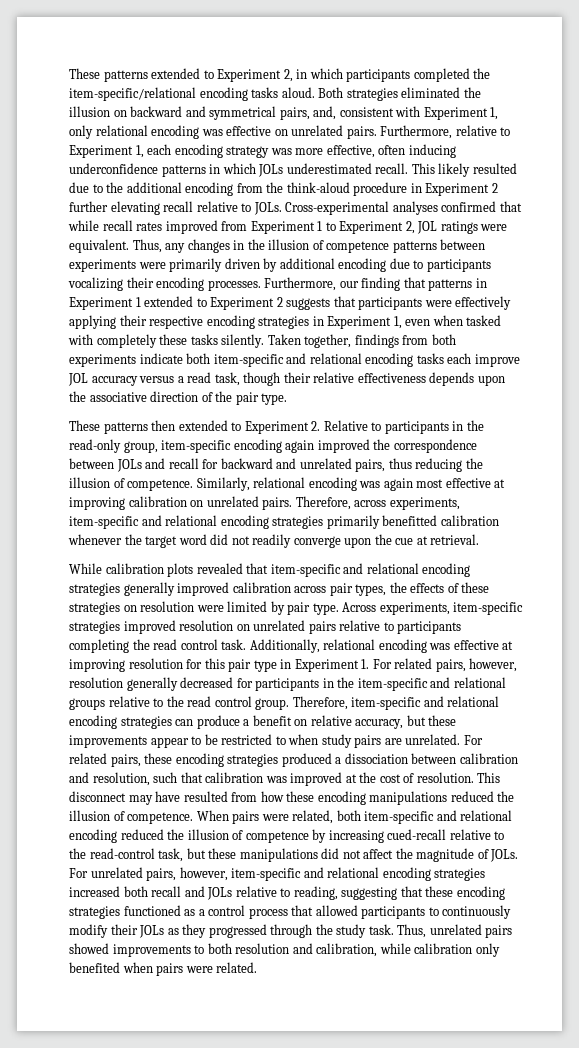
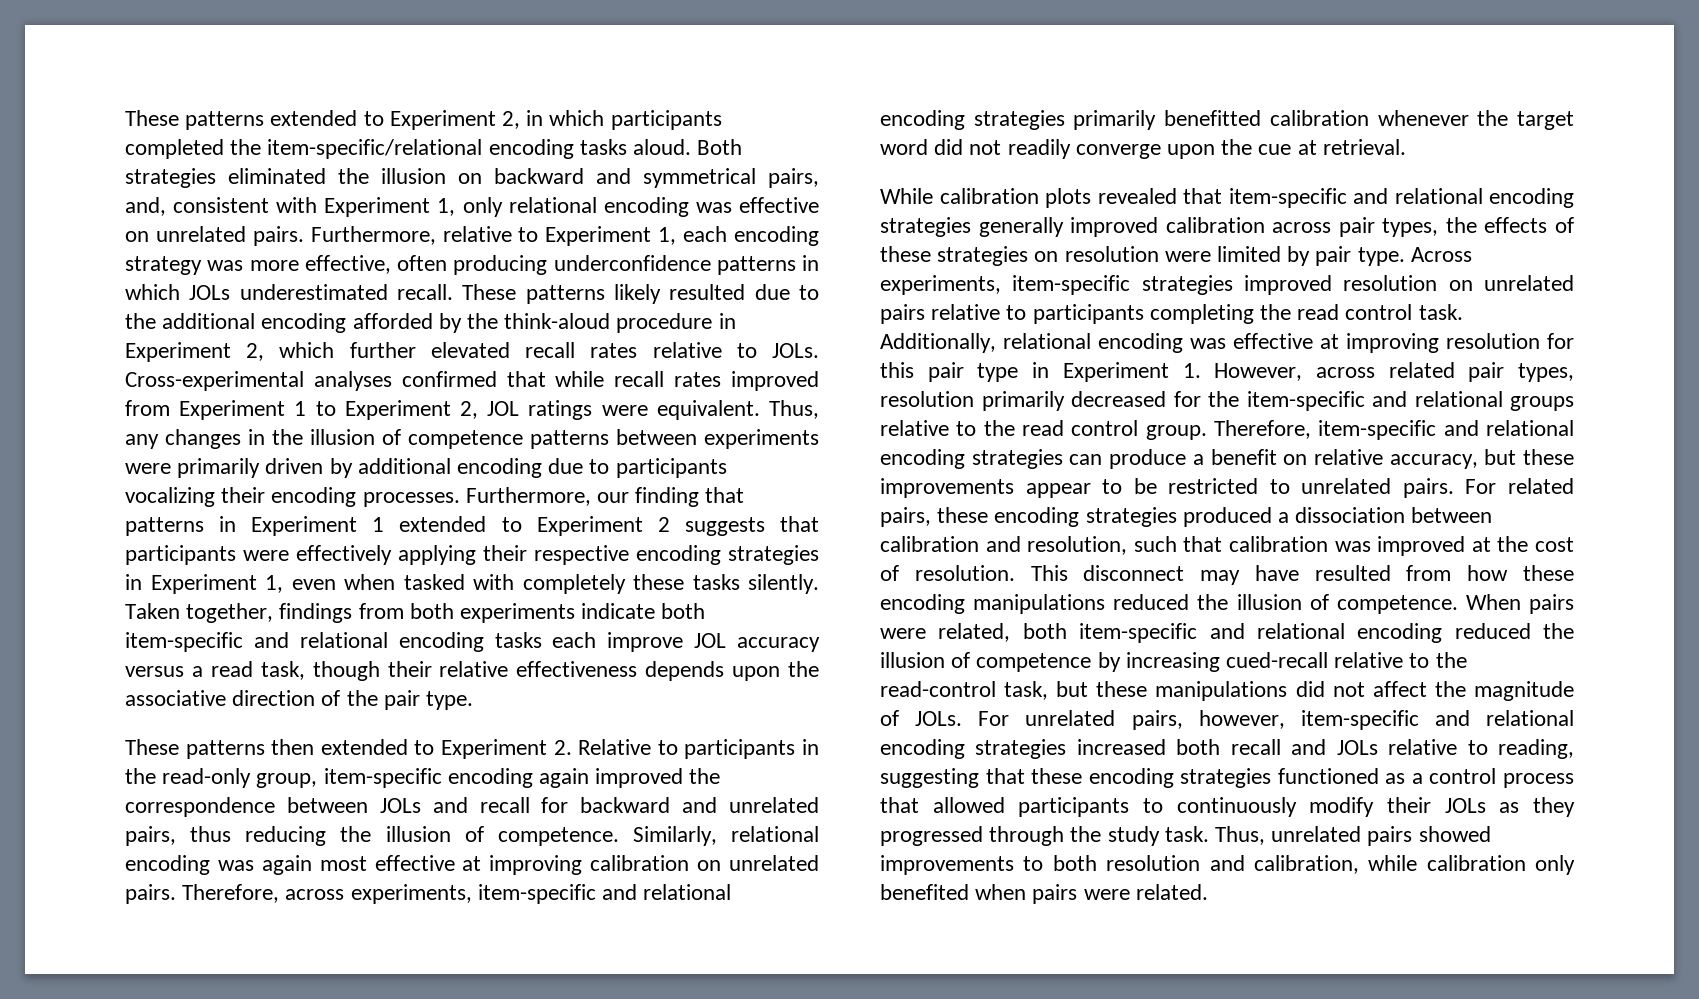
- Furthermore, relative to Experiment 1, each encoding strategy was more effective, often inducing underconfidence patterns in which JOLs underestimated recall.
+ Furthermore, relative to Experiment 1, each encoding strategy was more effective, often producing underconfidence patterns in which JOLs underestimated recall.
- This likely resulted due to the additional encoding from the think-aloud procedure in Experiment 2 further elevating recall relative to JOLs.
+ These patterns likely resulted due to the additional encoding afforded by the think-aloud procedure in Experiment 2, which further elevated recall rates relative to JOLs.
- Additionally, relational encoding was effective at improving resolution for this pair type in Experiment 1. For related pairs, however, resolution generally decreased for participants in the item-specific and relational groups relative to the read control group.
+ Additionally, relational encoding was effective at improving resolution for this pair type in Experiment 1. However, across related pair types, resolution primarily decreased for the item-specific and relational groups relative to the read control group.
- Therefore, item-specific and relational encoding strategies can produce a benefit on relative accuracy, but these improvements appear to be restricted to when study pairs are unrelated.
+ Therefore, item-specific and relational encoding strategies can produce a benefit on relative accuracy, but these improvements appear to be restricted to unrelated pairs.

